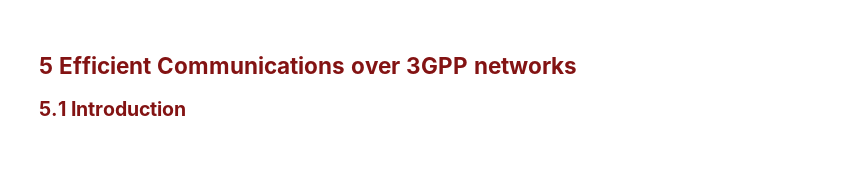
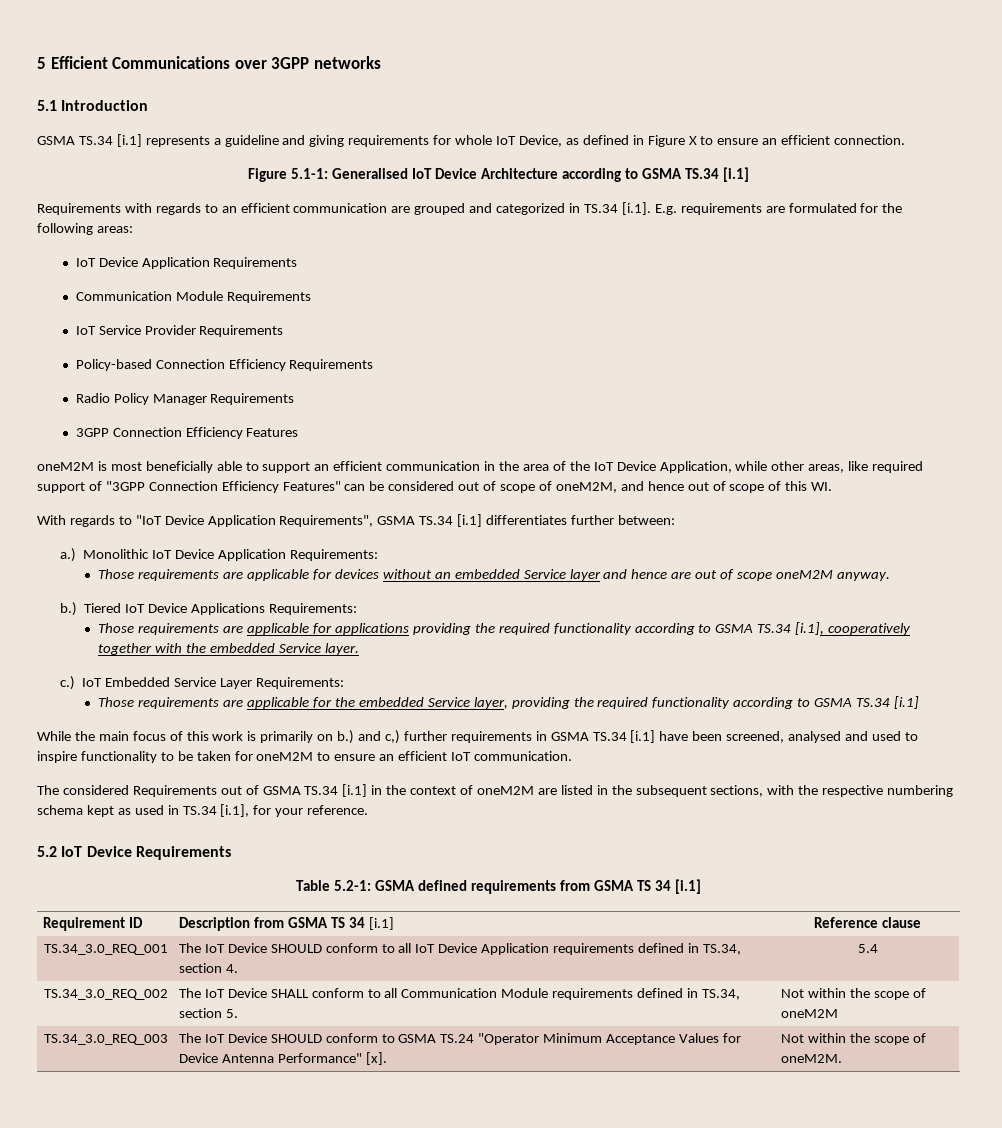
+ GSMA TS.34 [i.1] represents a guideline and giving requirements for whole IoT Device, as defined in Figure X to ensure an efficient connection.
+ Figure 5.1-1: Generalised IoT Device Architecture according to GSMA TS.34 [i.1]
+ Requirements with regards to an efficient communication are grouped and categorized in TS.34 [i.1]. E.g. requirements are formulated for the following areas:
+ IoT Device Application Requirements
+ Communication Module Requirements
+ IoT Service Provider Requirements
+ Policy-based Connection Efficiency Requirements
+ Radio Policy Manager Requirements
+ 3GPP Connection Efficiency Features
+ oneM2M is most beneficially able to support an efficient communication in the area of the IoT Device Application, while other areas, like required support of "3GPP Connection Efficiency Features" can be considered out of scope of oneM2M, and hence out of scope of this WI.
+ With regards to "IoT Device Application Requirements", GSMA TS.34 [i.1] differentiates further between:
+ a.) Monolithic IoT Device Application Requirements:
+ Those requirements are applicable for devices without an embedded Service layer and hence are out of scope oneM2M anyway.
+ b.) Tiered IoT Device Applications Requirements:
+ Those requirements are applicable for applications providing the required functionality according to GSMA TS.34 [i.1], cooperatively together with the embedded Service layer.
+ c.) IoT Embedded Service Layer Requirements:
+ Those requirements are applicable for the embedded Service layer, providing the required functionality according to GSMA TS.34 [i.1]
+ While the main focus of this work is primarily on b.) and c,) further requirements in GSMA TS.34 [i.1] have been screened, analysed and used to inspire functionality to be taken for oneM2M to ensure an efficient IoT communication.
+ The considered Requirements out of GSMA TS.34 [i.1] in the context of oneM2M are listed in the subsequent sections, with the respective numbering schema kept as used in TS.34 [i.1], for your reference.
+ 5.2 IoT Device Requirements
+ Table 5.2-1: GSMA defined requirements from GSMA TS 34 [i.1]
+ Requirement ID | Description from GSMA TS 34 [i.1] | Reference clause
+ TS.34_3.0_REQ_001 | The IoT Device SHOULD conform to all IoT Device Application requirements defined in TS.34, section 4. | 5.4
+ TS.34_3.0_REQ_002 | The IoT Device SHALL conform to all Communication Module requirements defined in TS.34, section 5. | Not within the scope of oneM2M
+ TS.34_3.0_REQ_003 | The IoT Device SHOULD conform to GSMA TS.24 "Operator Minimum Acceptance Values for Device Antenna Performance" [x]. | Not within the scope of oneM2M.

